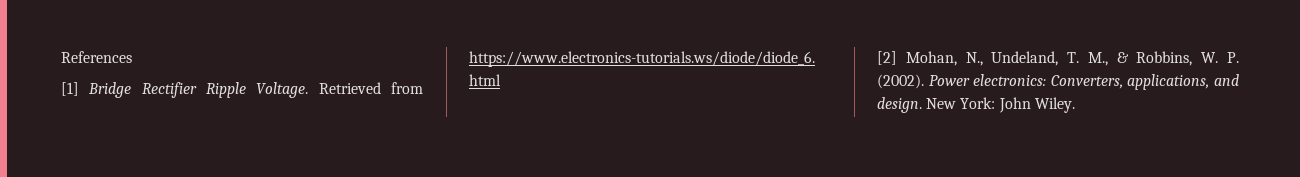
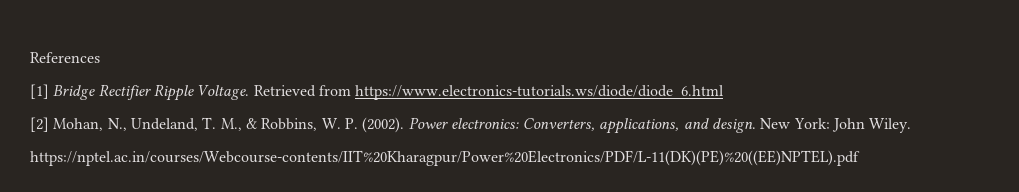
+ https://nptel.ac.in/courses/Webcourse-contents/IIT%20Kharagpur/Power%20Electronics/PDF/L-11(DK)(PE)%20((EE)NPTEL).pdf

